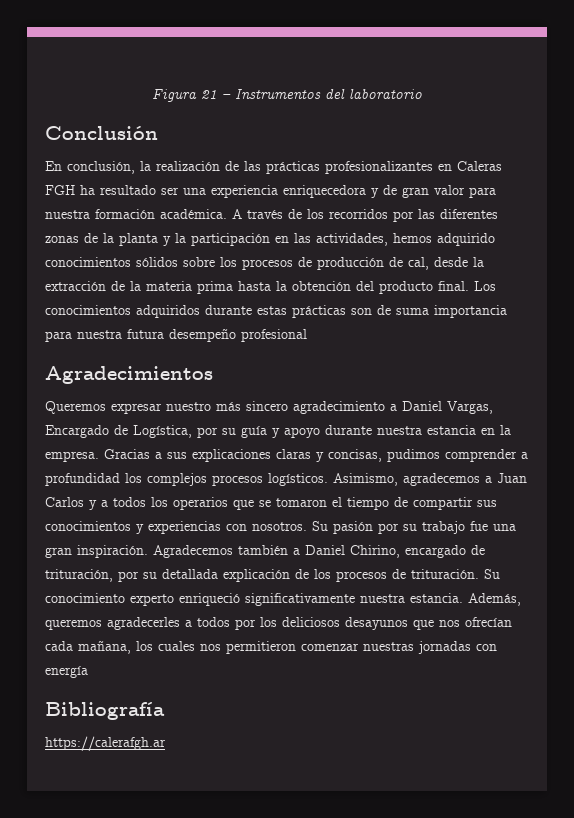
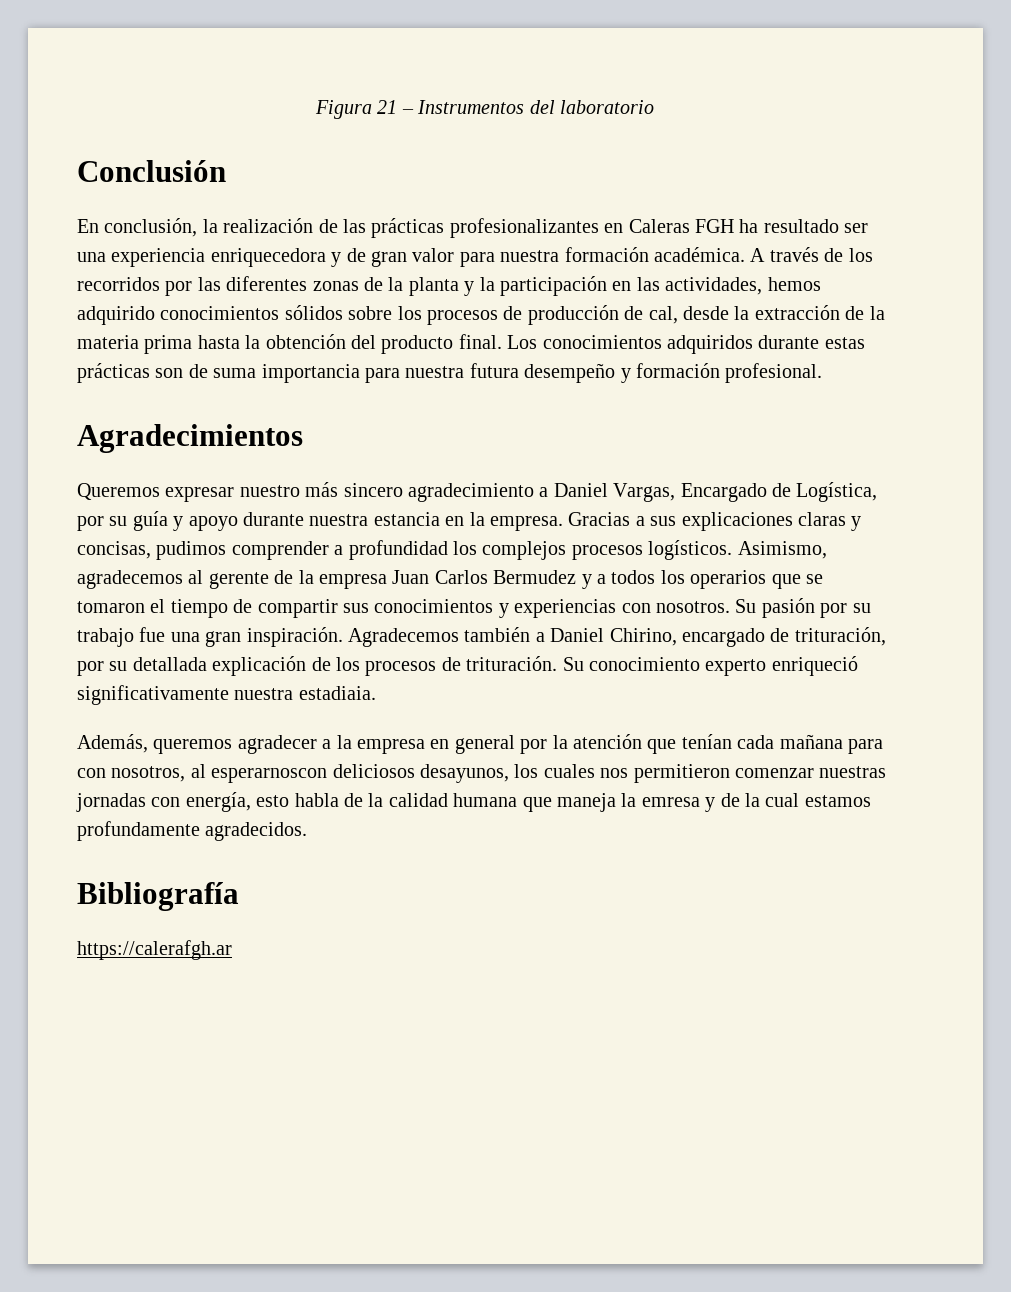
- Los conocimientos adquiridos durante estas prácticas son de suma importancia para nuestra futura desempeño profesional
+ Los conocimientos adquiridos durante estas prácticas son de suma importancia para nuestra futura desempeño y formación profesional.
- Asimismo, agradecemos a Juan Carlos y a todos los operarios que se tomaron el tiempo de compartir sus conocimientos y experiencias con nosotros.
+ Asimismo, agradecemos al gerente de la empresa Juan Carlos Bermudez y a todos los operarios que se tomaron el tiempo de compartir sus conocimientos y experiencias con nosotros.
- Su conocimiento experto enriqueció significativamente nuestra estancia. Además, queremos agradecerles a todos por los deliciosos desayunos que nos ofrecían cada mañana, los cuales nos permitieron comenzar nuestras jornadas con energía
+ Su conocimiento experto enriqueció significativamente nuestra estadiaia.
+ Además, queremos agradecer a la empresa en general por la atención que tenían cada mañana para con nosotros, al esperarnoscon deliciosos desayunos, los cuales nos permitieron comenzar nuestras jornadas con energía, esto habla de la calidad humana que maneja la emresa y de la cual estamos profundamente agradecidos.

